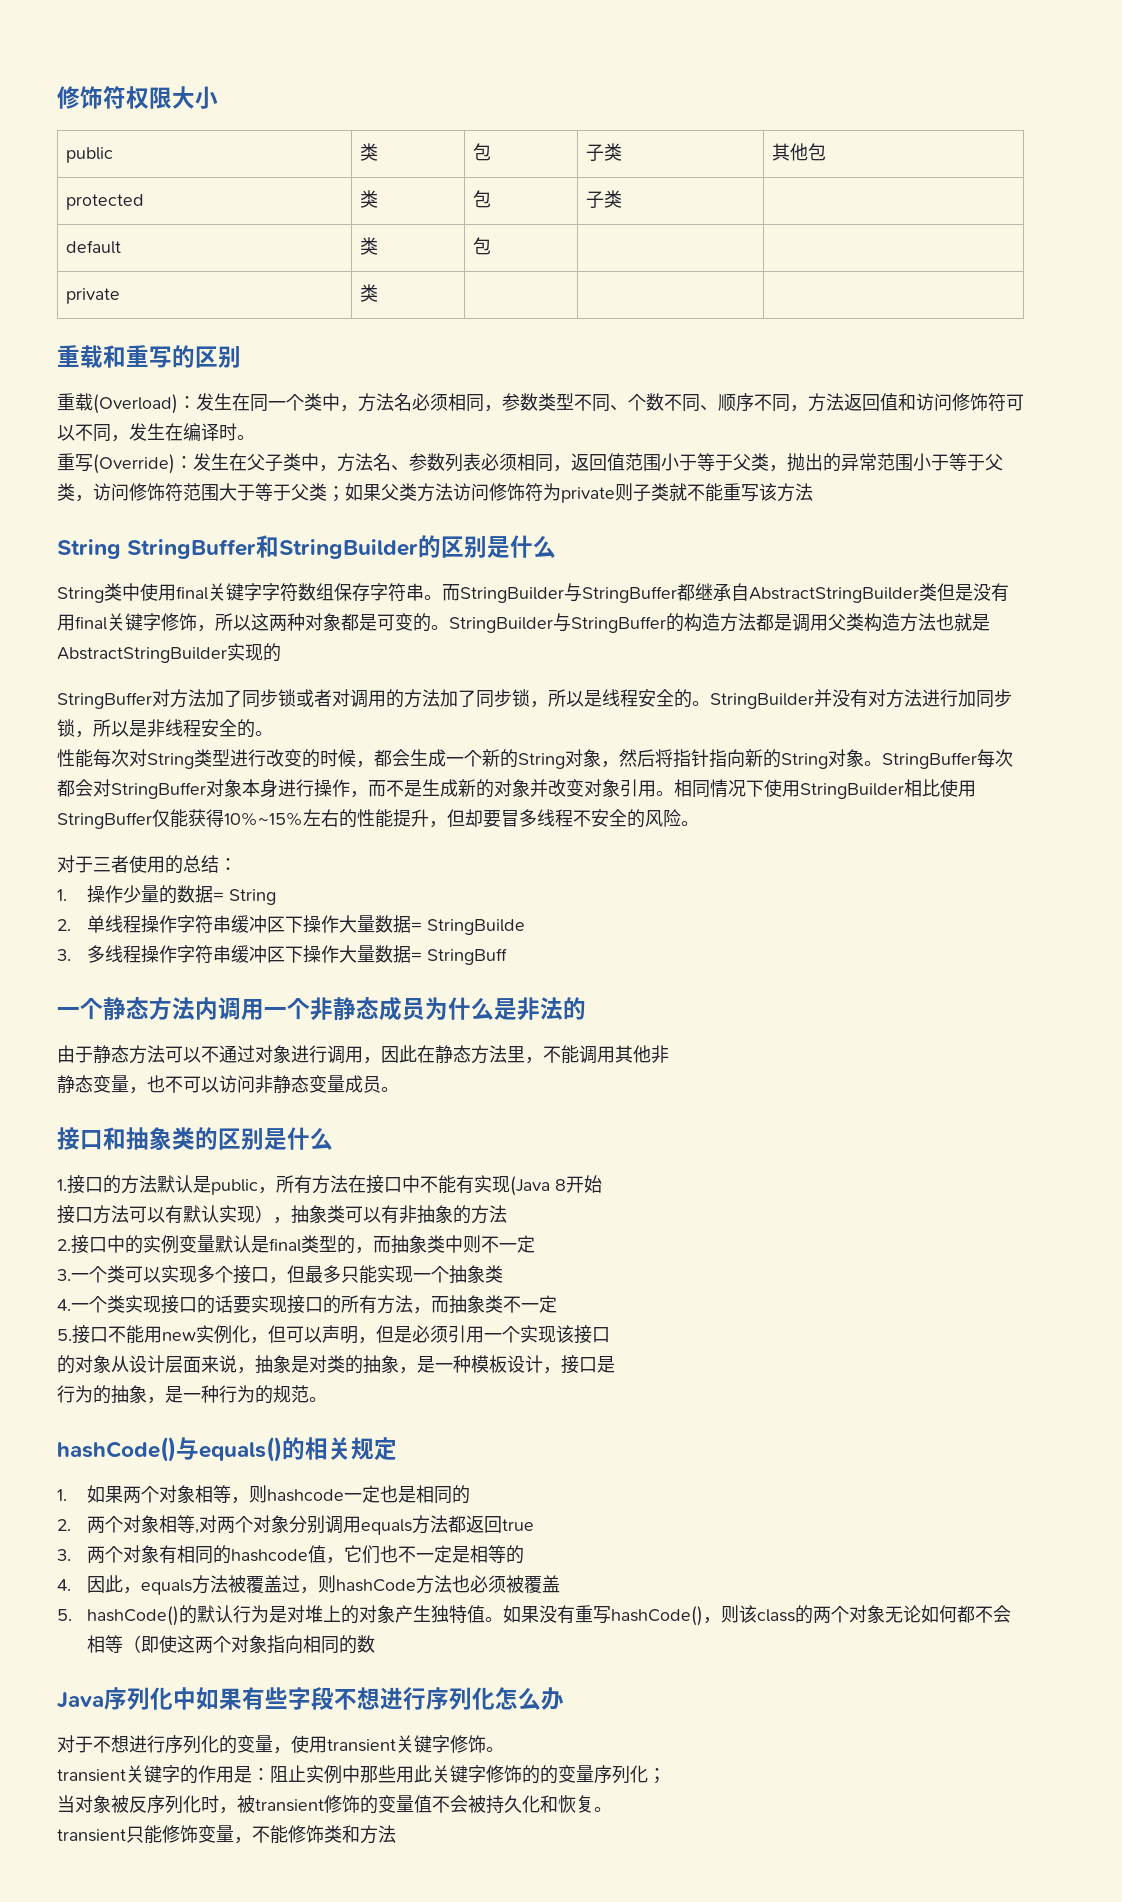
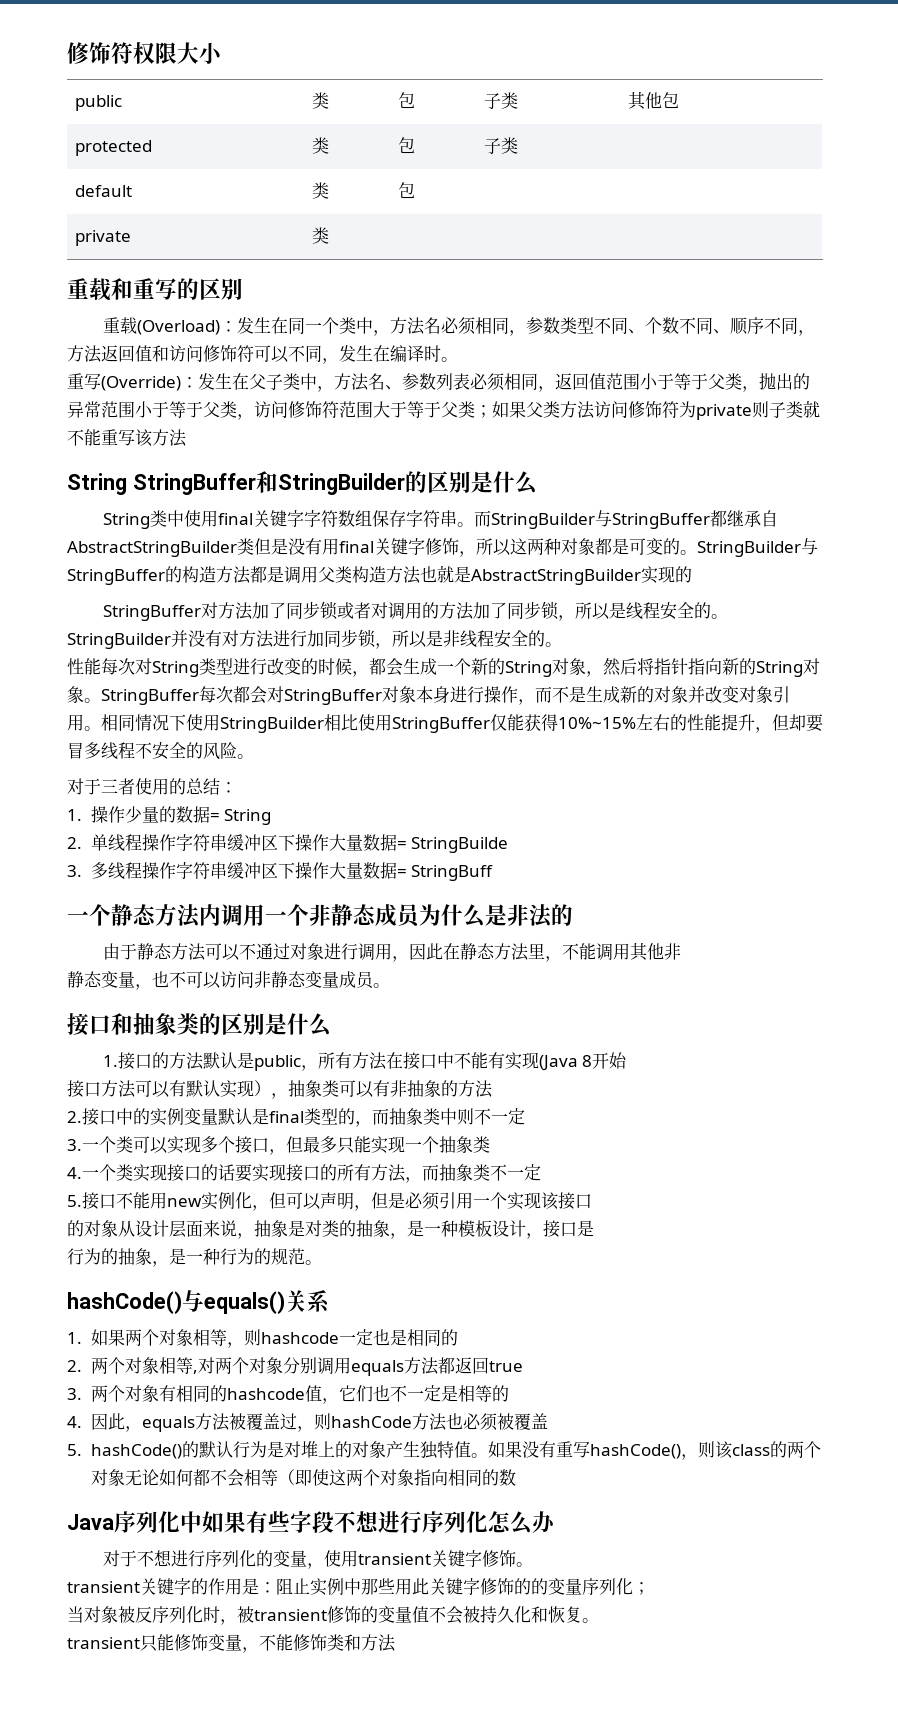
- hashCode()与equals()的相关规定
+ hashCode()与equals()关系

